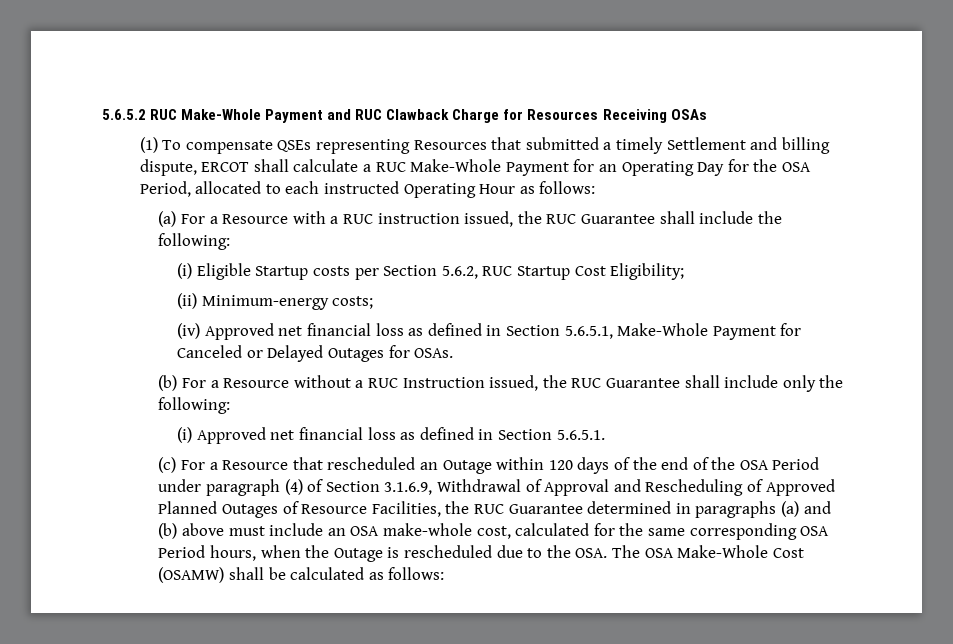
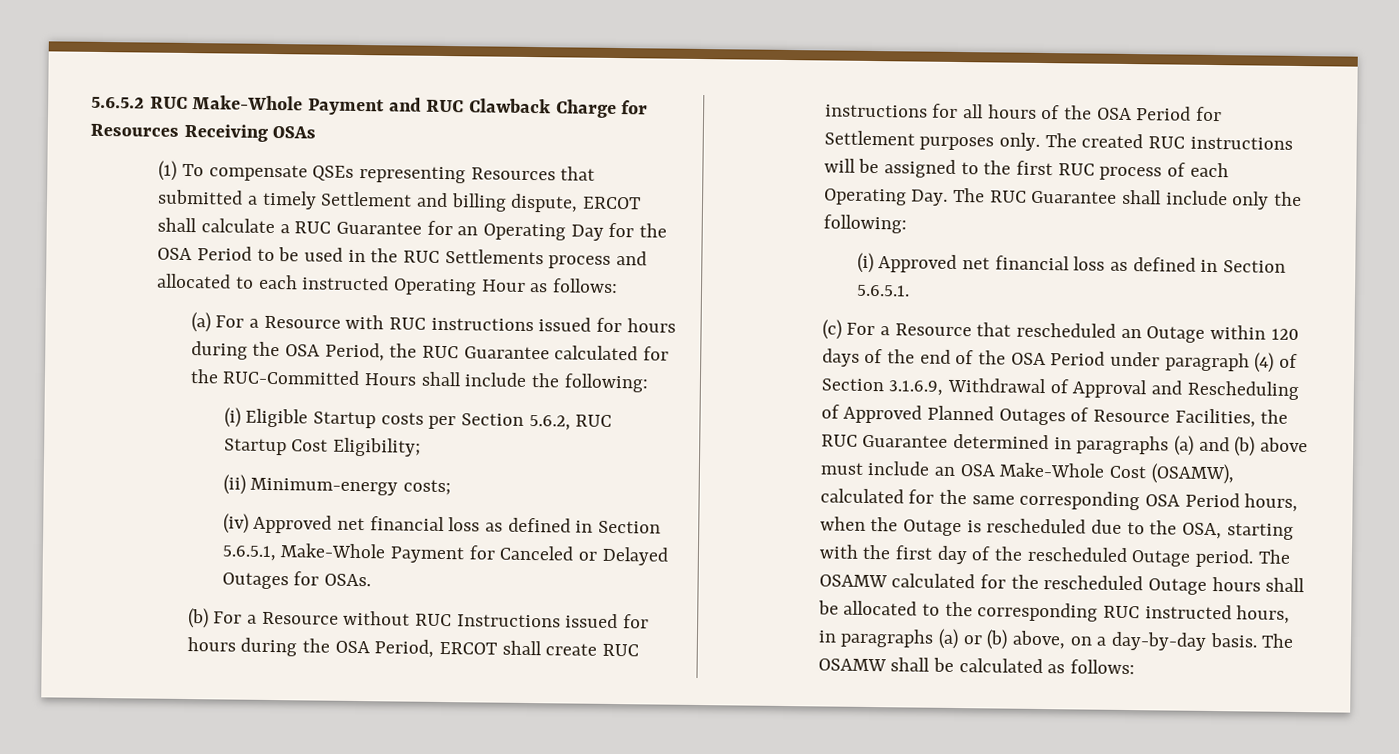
- (1) To compensate QSEs representing Resources that submitted a timely Settlement and billing dispute, ERCOT shall calculate a RUC Make-Whole Payment for an Operating Day for the OSA Period, allocated to each instructed Operating Hour as follows:
+ (1) To compensate QSEs representing Resources that submitted a timely Settlement and billing dispute, ERCOT shall calculate a RUC Guarantee for an Operating Day for the OSA Period to be used in the RUC Settlements process and allocated to each instructed Operating Hour as follows:
- (a) For a Resource with a RUC instruction issued, the RUC Guarantee shall include the following:
+ (a) For a Resource with RUC instructions issued for hours during the OSA Period, the RUC Guarantee calculated for the RUC-Committed Hours shall include the following:
- (b) For a Resource without a RUC Instruction issued, the RUC Guarantee shall include only the following:
+ (b) For a Resource without RUC Instructions issued for hours during the OSA Period, ERCOT shall create RUC instructions for all hours of the OSA Period for Settlement purposes only. The created RUC instructions will be assigned to the first RUC process of each Operating Day. The RUC Guarantee shall include only the following:
- (c) For a Resource that rescheduled an Outage within 120 days of the end of the OSA Period under paragraph (4) of Section 3.1.6.9, Withdrawal of Approval and Rescheduling of Approved Planned Outages of Resource Facilities, the RUC Guarantee determined in paragraphs (a) and (b) above must include an OSA make-whole cost, calculated for the same corresponding OSA Period hours, when the Outage is rescheduled due to the OSA. The OSA Make-Whole Cost (OSAMW) shall be calculated as follows:
+ (c) For a Resource that rescheduled an Outage within 120 days of the end of the OSA Period under paragraph (4) of Section 3.1.6.9, Withdrawal of Approval and Rescheduling of Approved Planned Outages of Resource Facilities, the RUC Guarantee determined in paragraphs (a) and (b) above must include an OSA Make-Whole Cost (OSAMW), calculated for the same corresponding OSA Period hours, when the Outage is rescheduled due to the OSA, starting with the first day of the rescheduled Outage period. The OSAMW calculated for the rescheduled Outage hours shall be allocated to the corresponding RUC instructed hours, in paragraphs (a) or (b) above, on a day-by-day basis. The OSAMW shall be calculated as follows:

